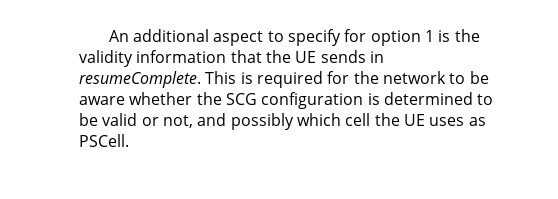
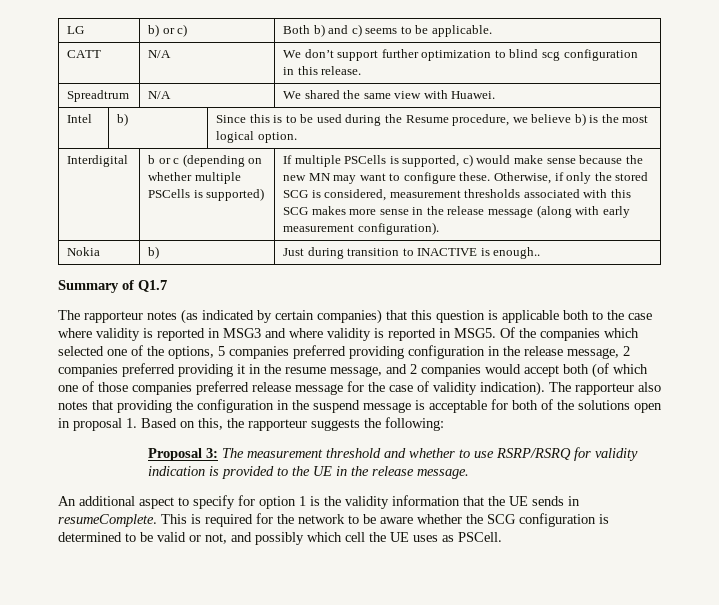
+ LG | b) or c) | Both b) and c) seems to be applicable.
+ CATT | N/A | We don’t support further optimization to blind scg configuration in this release.
+ Spreadtrum | N/A | We shared the same view with Huawei.
+ Intel | b) | Since this is to be used during the Resume procedure, we believe b) is the most logical option.
+ Interdigital | b or c (depending on whether multiple PSCells is supported) | If multiple PSCells is supported, c) would make sense because the new MN may want to configure these. Otherwise, if only the stored SCG is considered, measurement thresholds associated with this SCG makes more sense in the release message (along with early measurement configuration).
+ Nokia | b) | Just during transition to INACTIVE is enough..
+ Summary of Q1.7
+ The rapporteur notes (as indicated by certain companies) that this question is applicable both to the case where validity is reported in MSG3 and where validity is reported in MSG5. Of the companies which selected one of the options, 5 companies preferred providing configuration in the release message, 2 companies preferred providing it in the resume message, and 2 companies would accept both (of which one of those companies preferred release message for the case of validity indication). The rapporteur also notes that providing the configuration in the suspend message is acceptable for both of the solutions open in proposal 1. Based on this, the rapporteur suggests the following:
+ Proposal 3: The measurement threshold and whether to use RSRP/RSRQ for validity indication is provided to the UE in the release message.

